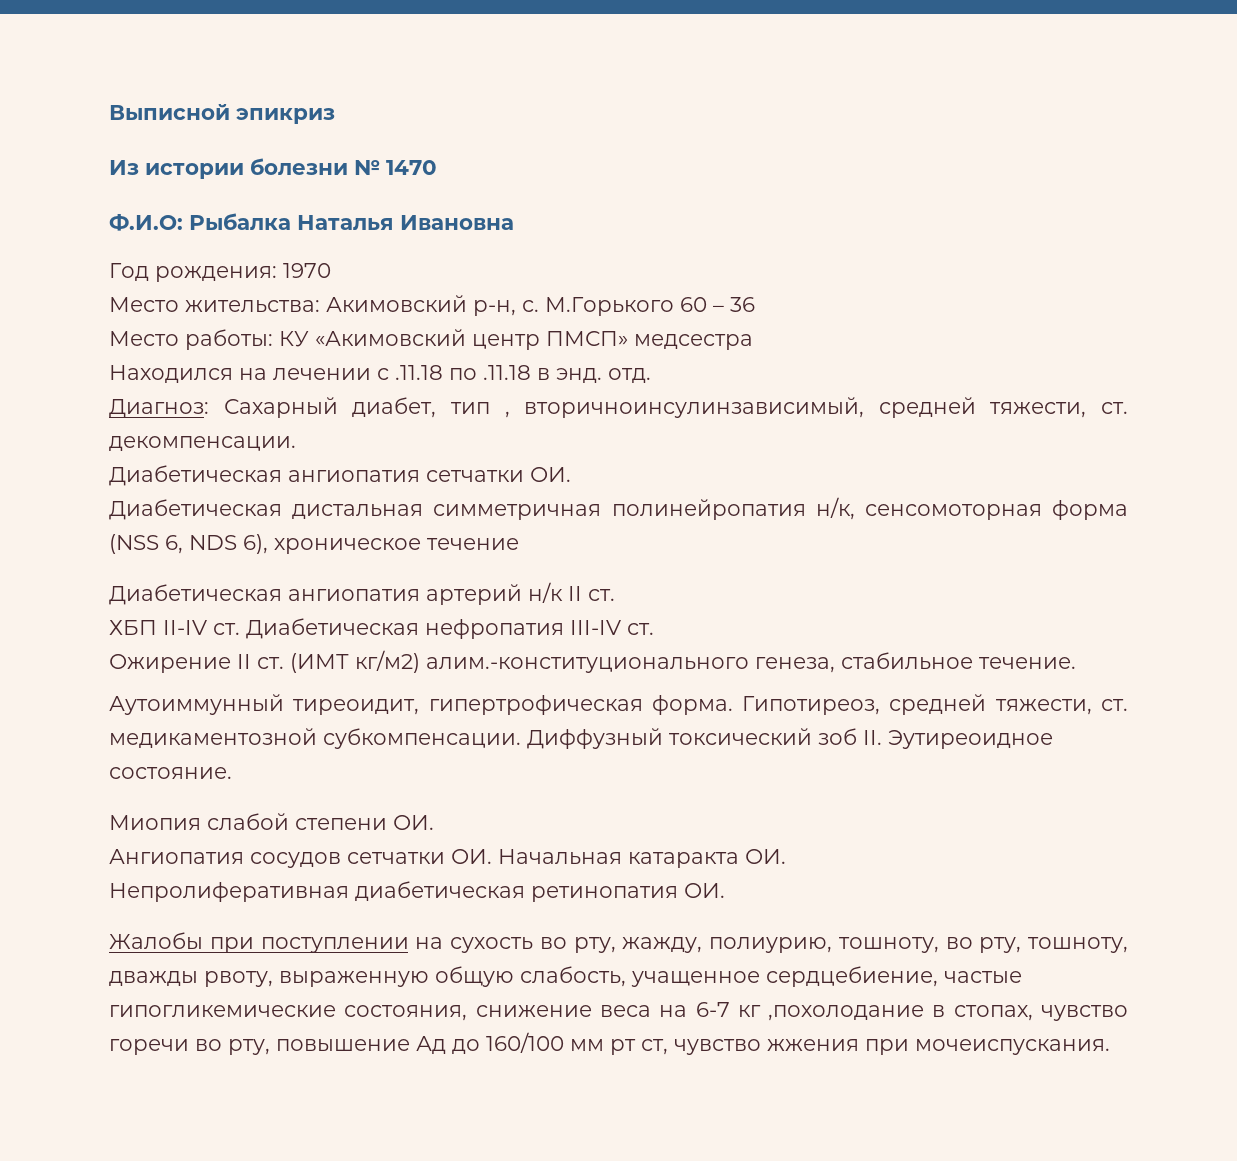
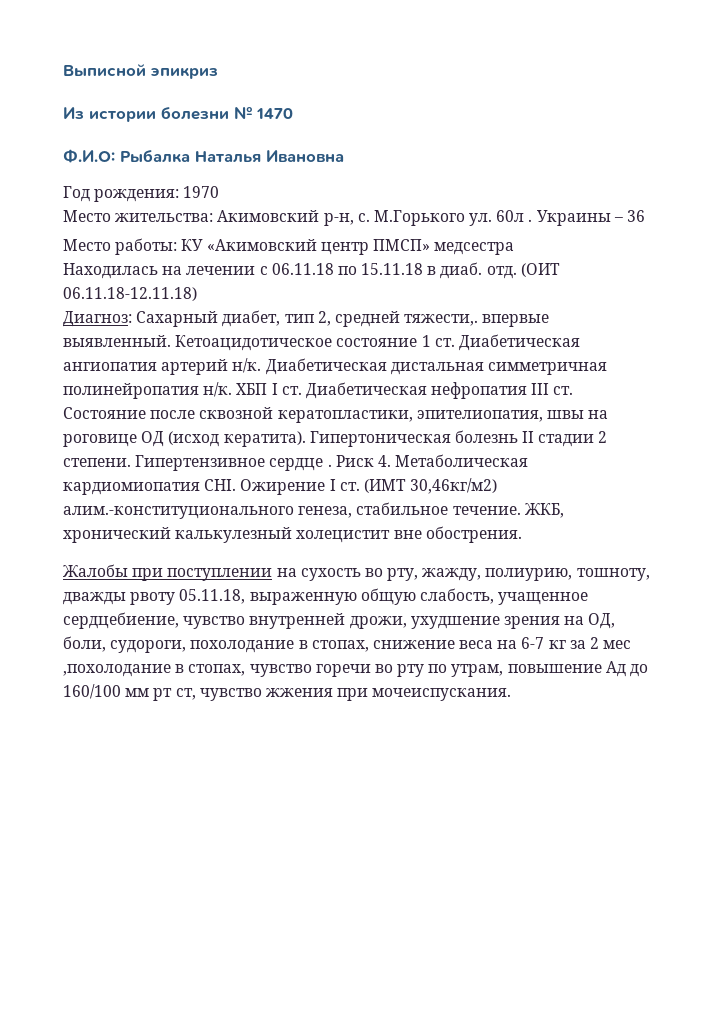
- М.Горького 60 – 36
+ М.Горького ул. 60л . Украины – 36
- Находился на лечении с .11.18 по .11.18 в энд. отд.
+ Находилась на лечении с 06.11.18 по 15.11.18 в диаб. отд. (ОИТ 06.11.18-12.11.18)
- Диагноз: Сахарный диабет, тип , вторичноинсулинзависимый, средней тяжести, ст. декомпенсации.
- Диабетическая ангиопатия сетчатки ОИ.
- Диабетическая дистальная симметричная полинейропатия н/к, сенсомоторная форма (NSS 6, NDS 6), хроническое течение
- Диабетическая ангиопатия артерий н/к II ст.
- ХБП II-IV ст. Диабетическая нефропатия III-IV ст.
- Ожирение II ст. (ИМТ кг/м2) алим.-конституционального генеза, стабильное течение.
- Аутоиммунный тиреоидит, гипертрофическая форма. Гипотиреоз, средней тяжести, ст. медикаментозной субкомпенсации. Диффузный токсический зоб II. Эутиреоидное состояние.
- Миопия слабой степени ОИ.
- Ангиопатия сосудов сетчатки ОИ. Начальная катаракта ОИ.
- Непролиферативная диабетическая ретинопатия ОИ.
+ Диагноз: Сахарный диабет, тип 2, средней тяжести,. впервые выявленный. Кетоацидотическое состояние 1 ст. Диабетическая ангиопатия артерий н/к. Диабетическая дистальная симметричная полинейропатия н/к. ХБП I ст. Диабетическая нефропатия III ст. Состояние после сквозной кератопластики, эпителиопатия, швы на роговице ОД (исход кератита). Гипертоническая болезнь II стадии 2 степени. Гипертензивное сердце . Риск 4. Метаболическая кардиомиопатия СНI. Ожирение I ст. (ИМТ 30,46кг/м2) алим.-конституционального генеза, стабильное течение. ЖКБ, хронический калькулезный холецистит вне обострения.
- Жалобы при поступлении на сухость во рту, жажду, полиурию, тошноту, во рту, тошноту, дважды рвоту, выраженную общую слабость, учащенное сердцебиение, частые гипогликемические состояния, снижение веса на 6-7 кг ,похолодание в стопах, чувство горечи во рту, повышение Ад до 160/100 мм рт ст, чувство жжения при мочеиспускания.
+ Жалобы при поступлении на сухость во рту, жажду, полиурию, тошноту, дважды рвоту 05.11.18, выраженную общую слабость, учащенное сердцебиение, чувство внутренней дрожи, ухудшение зрения на ОД, боли, судороги, похолодание в стопах, снижение веса на 6-7 кг за 2 мес ,похолодание в стопах, чувство горечи во рту по утрам, повышение Ад до 160/100 мм рт ст, чувство жжения при мочеиспускания.

